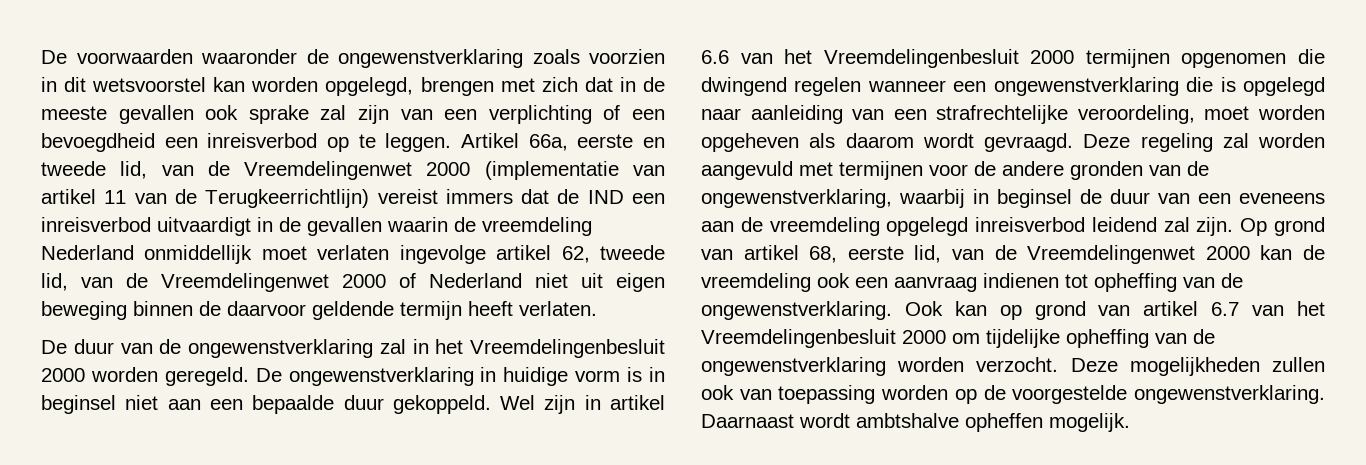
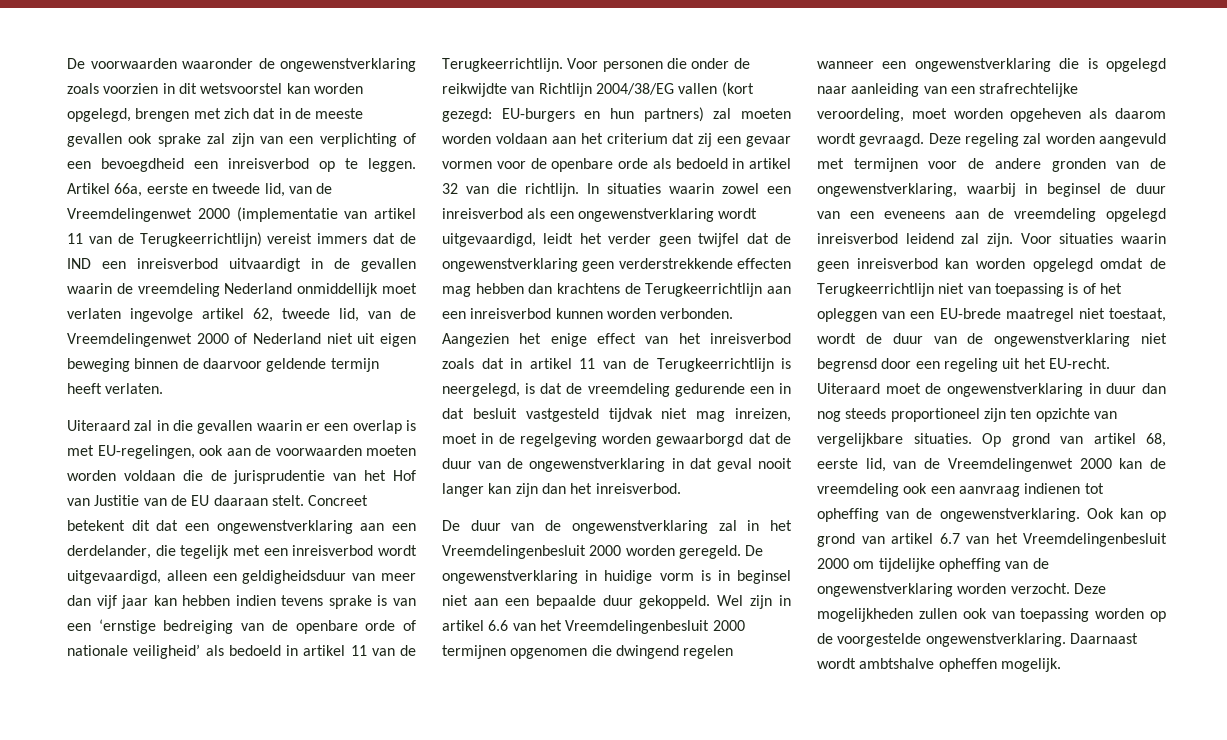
+ Uiteraard zal in die gevallen waarin er een overlap is met EU-regelingen, ook aan de voorwaarden moeten worden voldaan die de jurisprudentie van het Hof van Justitie van de EU daaraan stelt. Concreet betekent dit dat een ongewenstverklaring aan een derdelander, die tegelijk met een inreisverbod wordt uitgevaardigd, alleen een geldigheidsduur van meer dan vijf jaar kan hebben indien tevens sprake is van een ‘ernstige bedreiging van de openbare orde of nationale veiligheid’ als bedoeld in artikel 11 van de Terugkeerrichtlijn. Voor personen die onder de reikwijdte van Richtlijn 2004/38/EG vallen (kort gezegd: EU-burgers en hun partners) zal moeten worden voldaan aan het criterium dat zij een gevaar vormen voor de openbare orde als bedoeld in artikel 32 van die richtlijn. In situaties waarin zowel een inreisverbod als een ongewenstverklaring wordt uitgevaardigd, leidt het verder geen twijfel dat de ongewenstverklaring geen verderstrekkende effecten mag hebben dan krachtens de Terugkeerrichtlijn aan een inreisverbod kunnen worden verbonden. Aangezien het enige effect van het inreisverbod zoals dat in artikel 11 van de Terugkeerrichtlijn is neergelegd, is dat de vreemdeling gedurende een in dat besluit vastgesteld tijdvak niet mag inreizen, moet in de regelgeving worden gewaarborgd dat de duur van de ongewenstverklaring in dat geval nooit langer kan zijn dan het inreisverbod.
+ Voor situaties waarin geen inreisverbod kan worden opgelegd omdat de Terugkeerrichtlijn niet van toepassing is of het opleggen van een EU-brede maatregel niet toestaat, wordt de duur van de ongewenstverklaring niet begrensd door een regeling uit het EU-recht. Uiteraard moet de ongewenstverklaring in duur dan nog steeds proportioneel zijn ten opzichte van vergelijkbare situaties.

